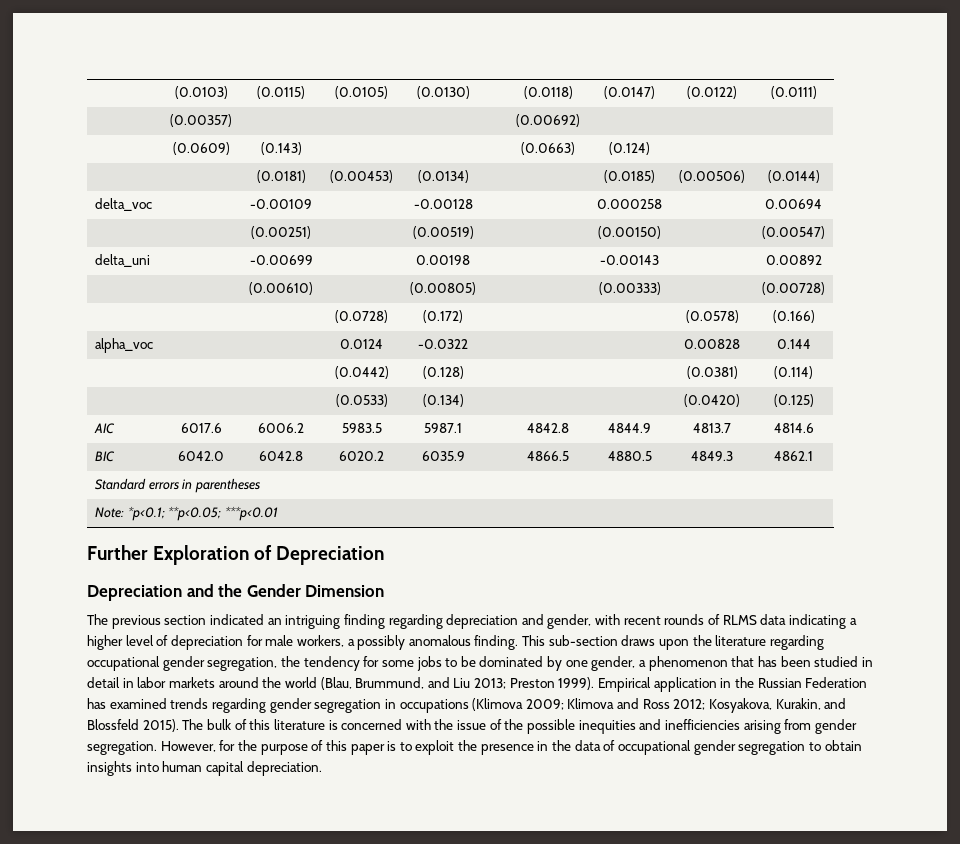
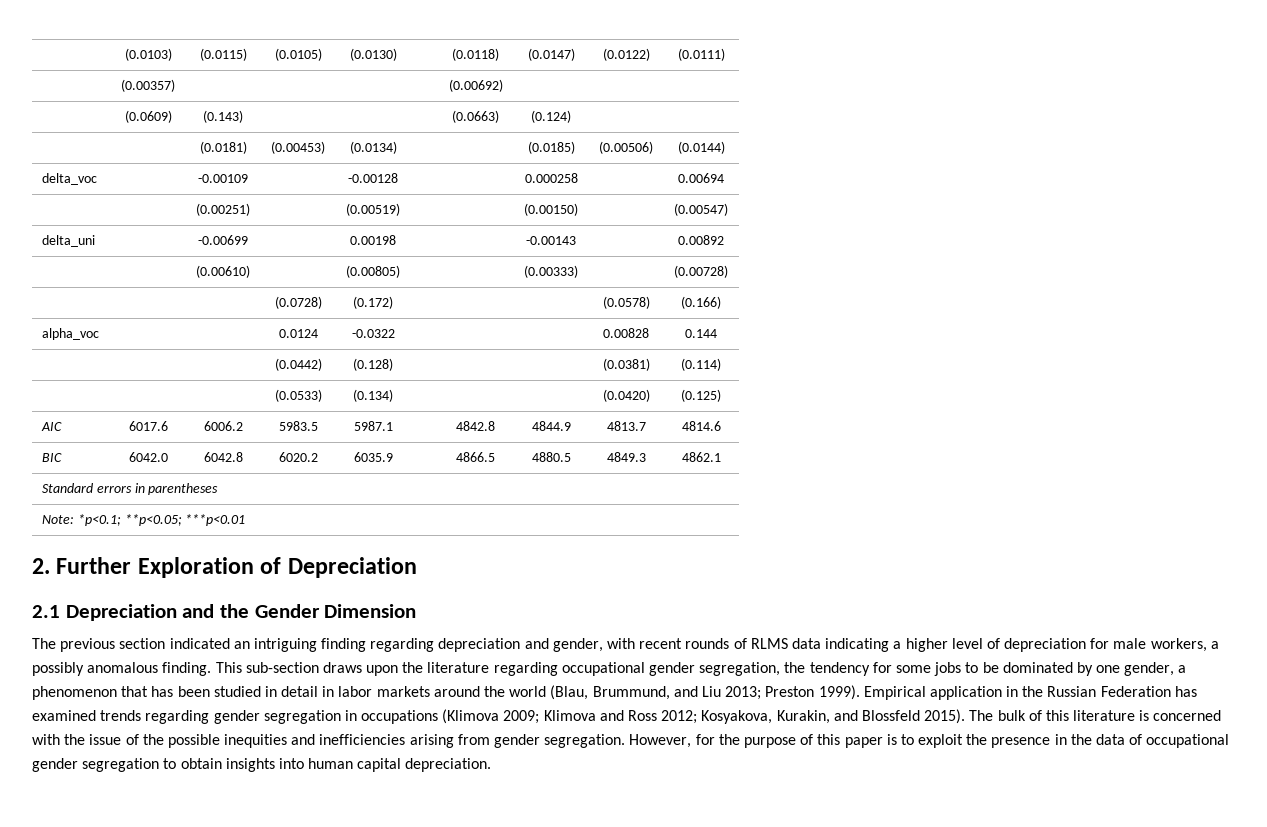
- Further Exploration of Depreciation
+ 2. Further Exploration of Depreciation
- Depreciation and the Gender Dimension
+ 2.1 Depreciation and the Gender Dimension

